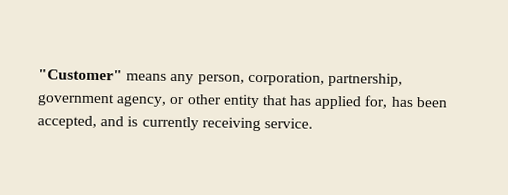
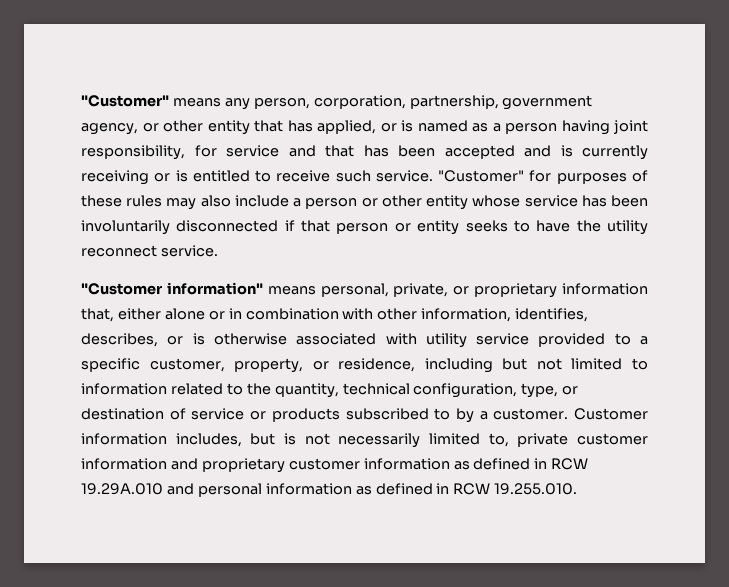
- "Customer" means any person, corporation, partnership, government agency, or other entity that has applied for, has been accepted, and is currently receiving service.
+ "Customer" means any person, corporation, partnership, government agency, or other entity that has applied, or is named as a person having joint responsibility, for service and that has been accepted and is currently receiving or is entitled to receive such service. "Customer" for purposes of these rules may also include a person or other entity whose service has been involuntarily disconnected if that person or entity seeks to have the utility reconnect service.
+ "Customer information" means personal, private, or proprietary information that, either alone or in combination with other information, identifies, describes, or is otherwise associated with utility service provided to a specific customer, property, or residence, including but not limited to information related to the quantity, technical configuration, type, or destination of service or products subscribed to by a customer. Customer information includes, but is not necessarily limited to, private customer information and proprietary customer information as defined in RCW 19.29A.010 and personal information as defined in RCW 19.255.010.

